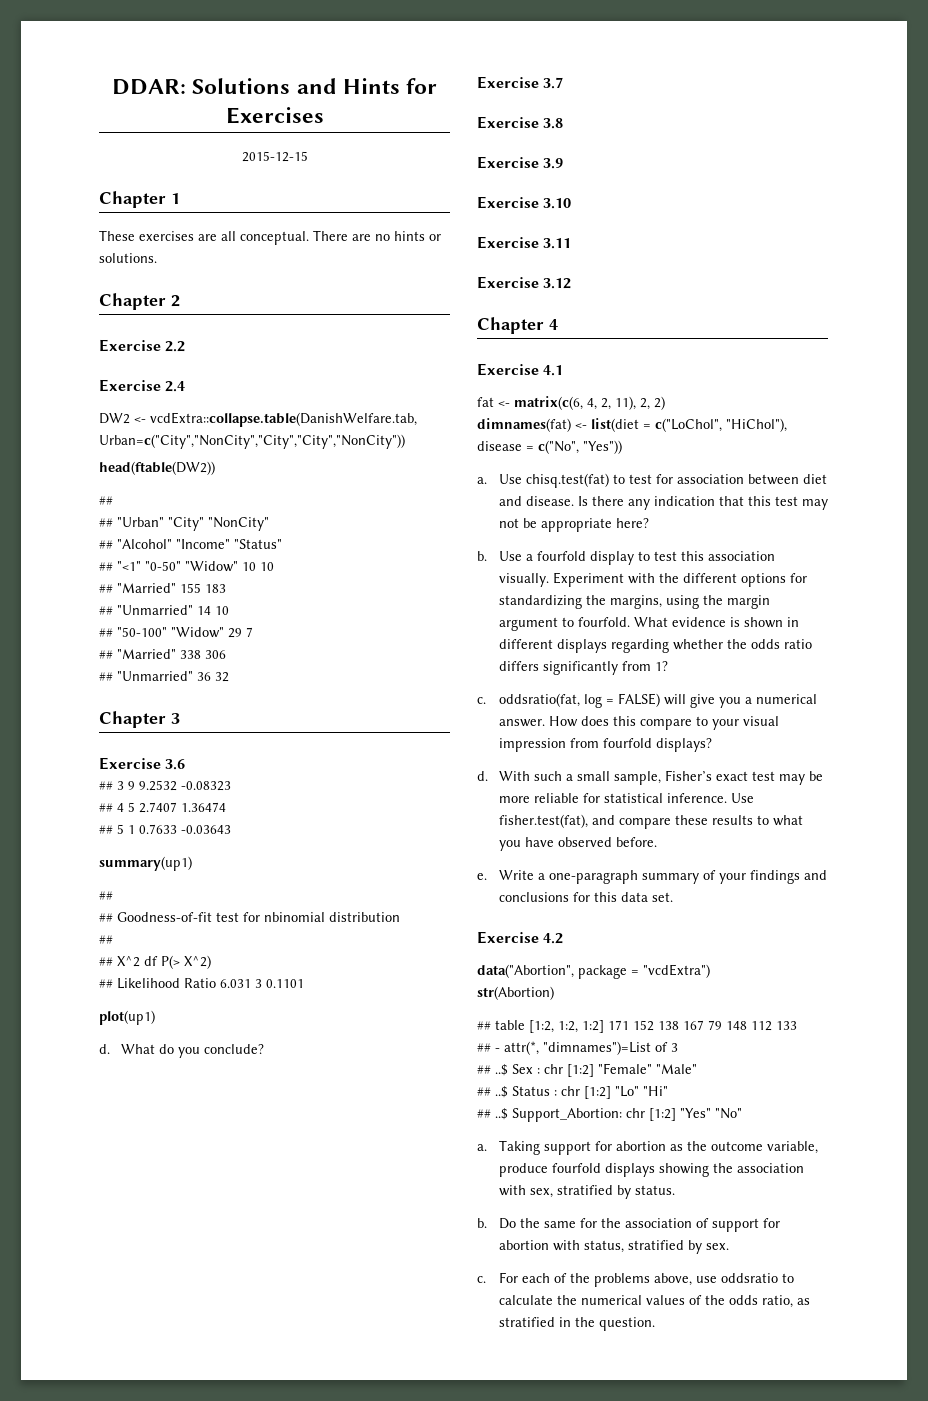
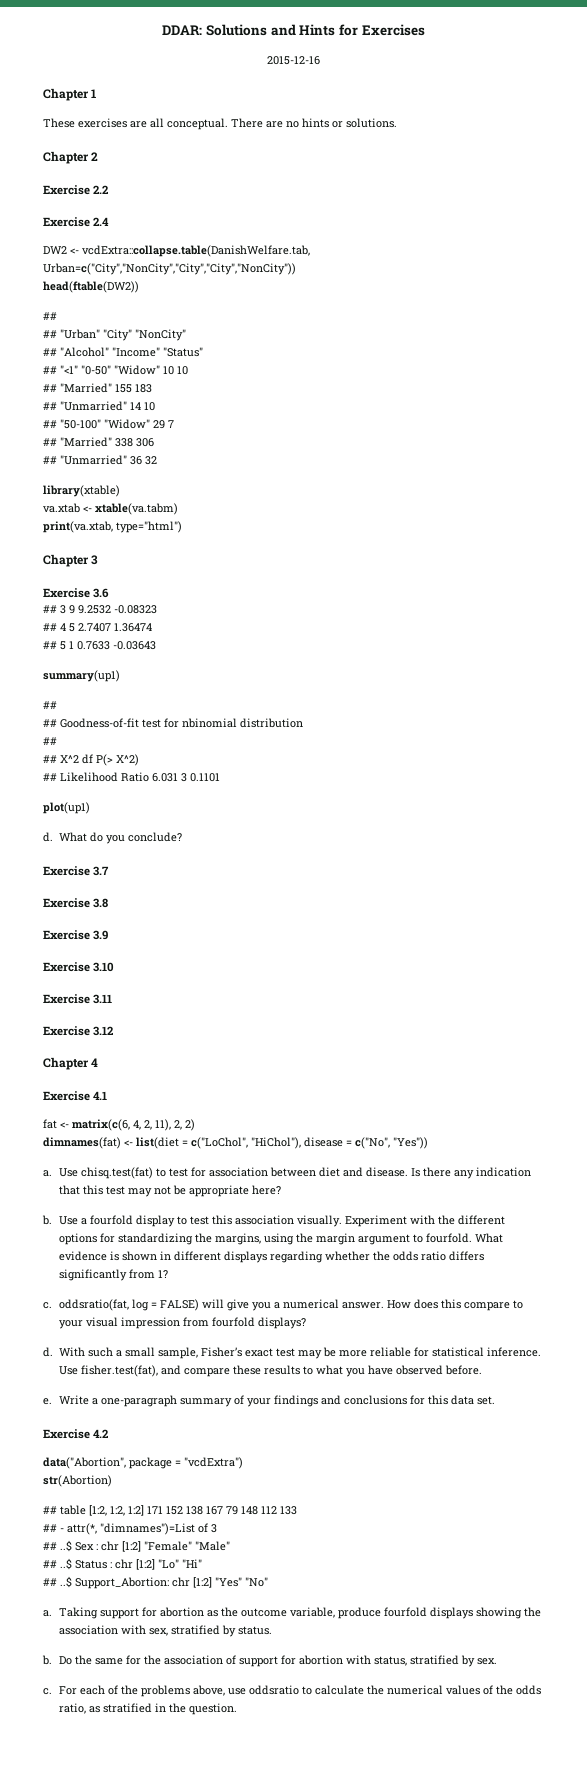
- 2015-12-15
+ 2015-12-16
+ library(xtable)
+ va.xtab <- xtable(va.tabm)
+ print(va.xtab, type="html")

